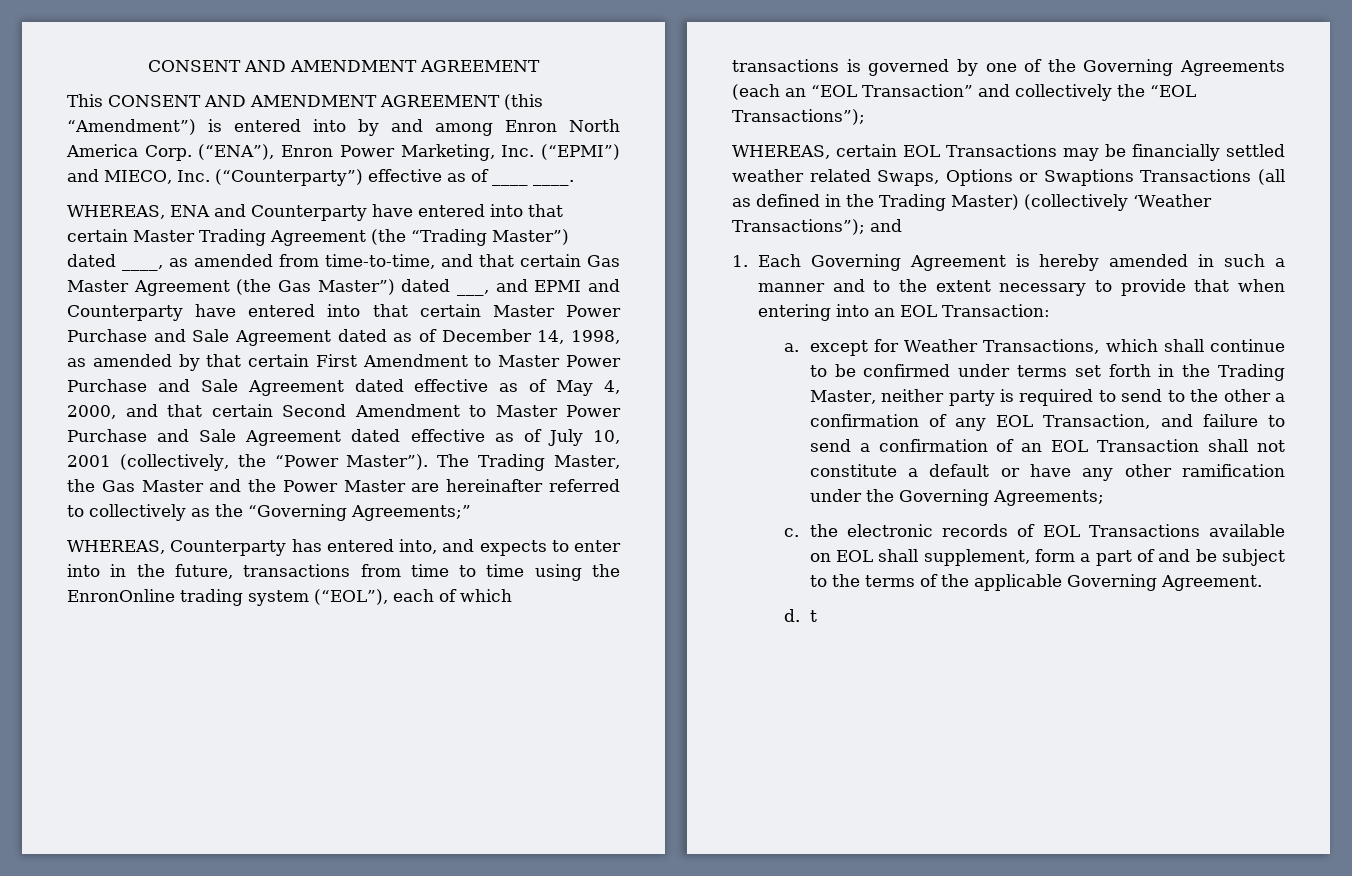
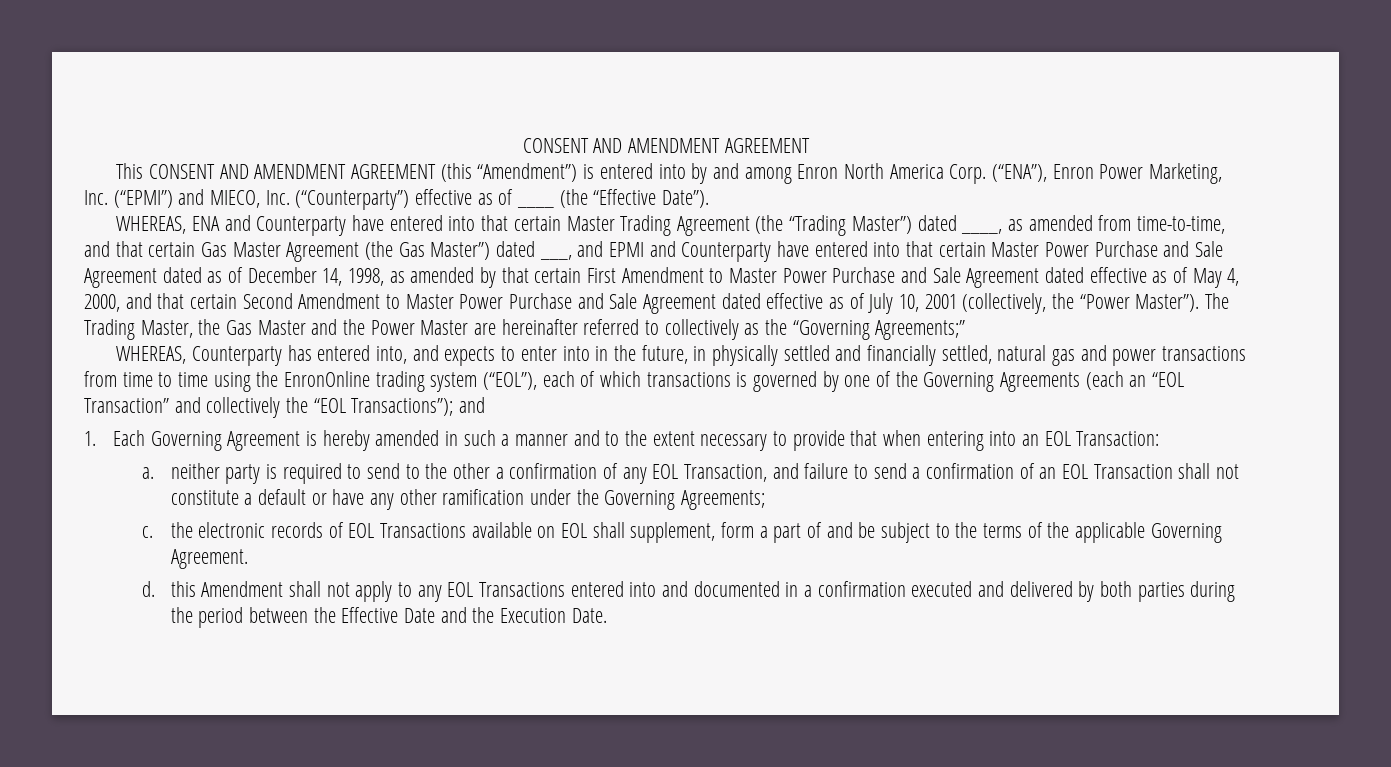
- (“ENA”), Enron Power Marketing, Inc. (“EPMI”) and MIECO, Inc. (“Counterparty”) effective as of ____ ____.
+ (“ENA”), Enron Power Marketing, Inc. (“EPMI”) and MIECO, Inc. (“Counterparty”) effective as of ____ (the “Effective Date”).
- WHEREAS, Counterparty has entered into, and expects to enter into in the future, transactions from time to time using the EnronOnline trading system (“EOL”), each of which transactions is governed by one of the Governing Agreements (each an “EOL Transaction” and collectively the “EOL Transactions”);
- WHEREAS, certain EOL Transactions may be financially settled weather related Swaps, Options or Swaptions Transactions (all as defined in the Trading Master) (collectively ‘Weather Transactions”); and
+ WHEREAS, Counterparty has entered into, and expects to enter into in the future, in physically settled and financially settled, natural gas and power transactions from time to time using the EnronOnline trading system (“EOL”), each of which transactions is governed by one of the Governing Agreements (each an “EOL Transaction” and collectively the “EOL Transactions”); and
- a. except for Weather Transactions, which shall continue to be confirmed under terms set forth in the Trading Master, neither party is required to send to the other a confirmation of any EOL Transaction, and failure to send a confirmation of an EOL Transaction shall not constitute a default or have any other ramification under the Governing Agreements;
+ a. neither party is required to send to the other a confirmation of any EOL Transaction, and failure to send a confirmation of an EOL Transaction shall not constitute a default or have any other ramification under the Governing Agreements;
- d. t
+ d. this Amendment shall not apply to any EOL Transactions entered into and documented in a confirmation executed and delivered by both parties during the period between the Effective Date and the Execution Date.

